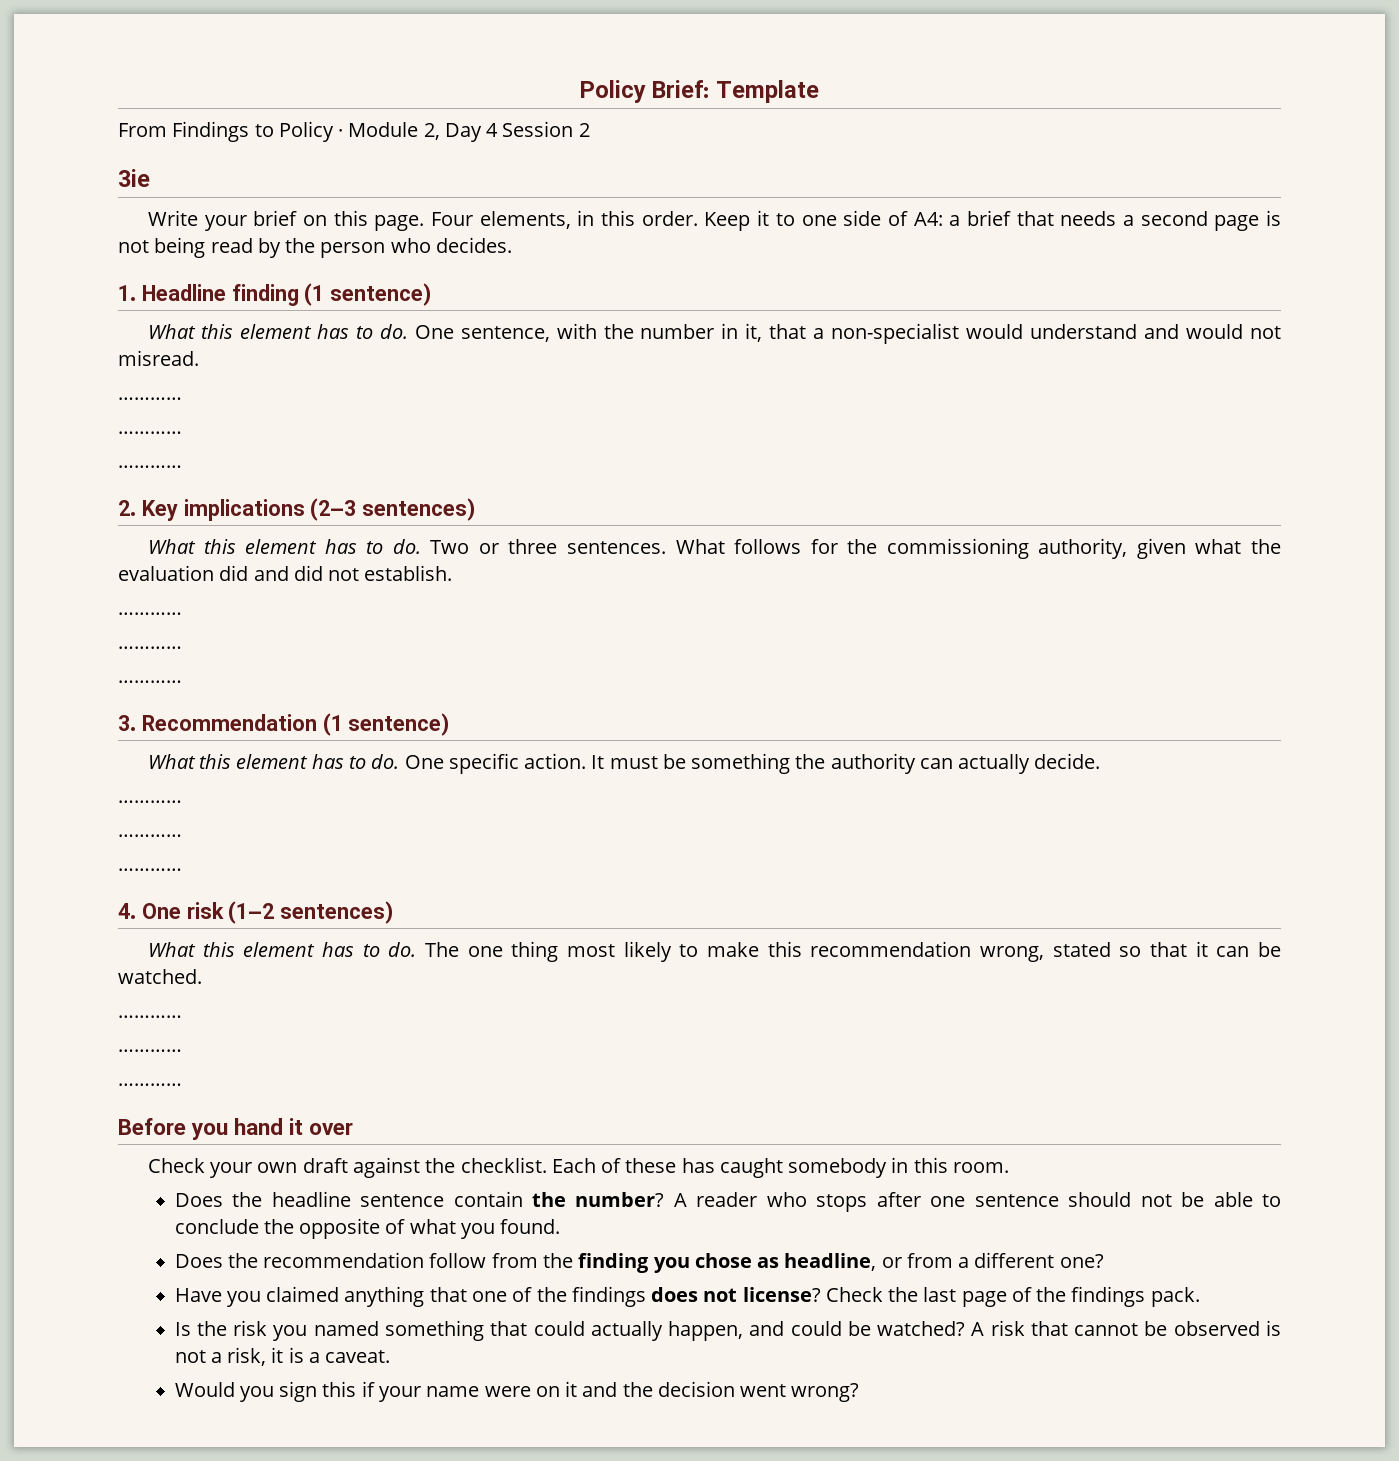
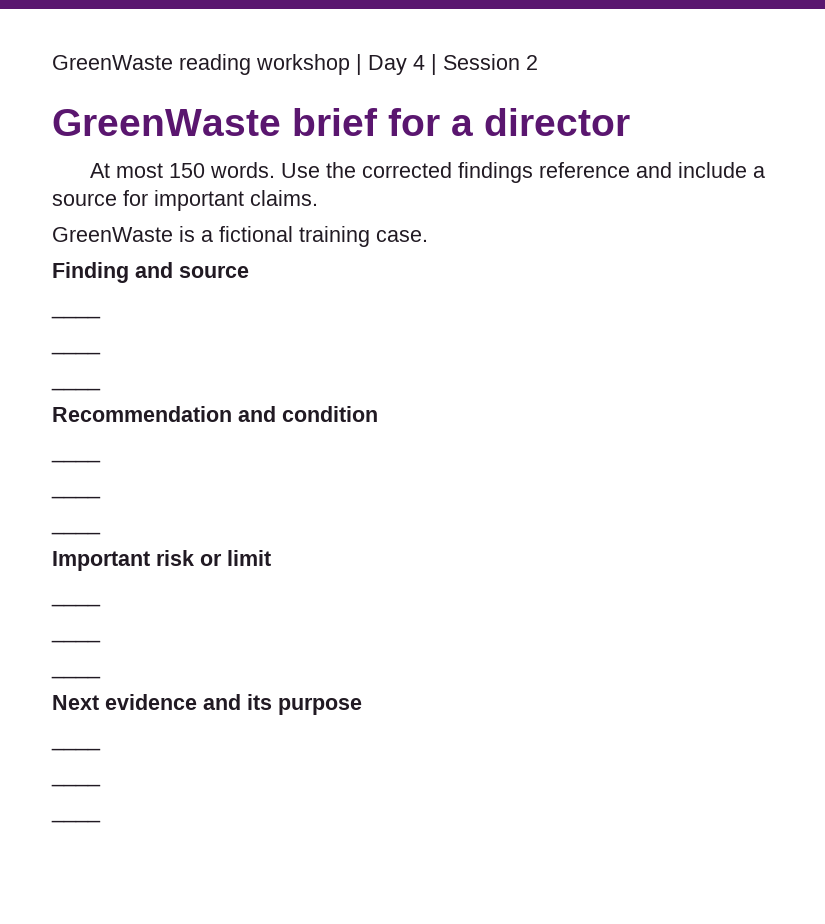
- Policy Brief: Template
- From Findings to Policy · Module 2, Day 4 Session 2
+ GreenWaste reading workshop | Day 4 | Session 2
- 3ie
- Write your brief on this page. Four elements, in this order. Keep it to one side of A4: a brief that needs a second page is not being read by the person who decides.
- 1. Headline finding (1 sentence)
- What this element has to do. One sentence, with the number in it, that a non-specialist would understand and would not misread.
- …………
- …………
- …………
- 2. Key implications (2–3 sentences)
- What this element has to do. Two or three sentences. What follows for the commissioning authority, given what the evaluation did and did not establish.
- …………
- …………
- …………
- 3. Recommendation (1 sentence)
- What this element has to do. One specific action. It must be something the authority can actually decide.
- …………
- …………
- …………
- 4. One risk (1–2 sentences)
- What this element has to do. The one thing most likely to make this recommendation wrong, stated so that it can be watched.
- …………
- …………
- …………
- Before you hand it over
- Check your own draft against the checklist. Each of these has caught somebody in this room.
- Does the headline sentence contain the number? A reader who stops after one sentence should not be able to conclude the opposite of what you found.
- Does the recommendation follow from the finding you chose as headline, or from a different one?
- Have you claimed anything that one of the findings does not license? Check the last page of the findings pack.
- Is the risk you named something that could actually happen, and could be watched? A risk that cannot be observed is not a risk, it is a caveat.
- Would you sign this if your name were on it and the decision went wrong?
+ GreenWaste brief for a director
+ At most 150 words. Use the corrected findings reference and include a source for important claims.
+ GreenWaste is a fictional training case.
+ Finding and source
+ ____
+ ____
+ ____
+ Recommendation and condition
+ ____
+ ____
+ ____
+ Important risk or limit
+ ____
+ ____
+ ____
+ Next evidence and its purpose
+ ____
+ ____
+ ____

